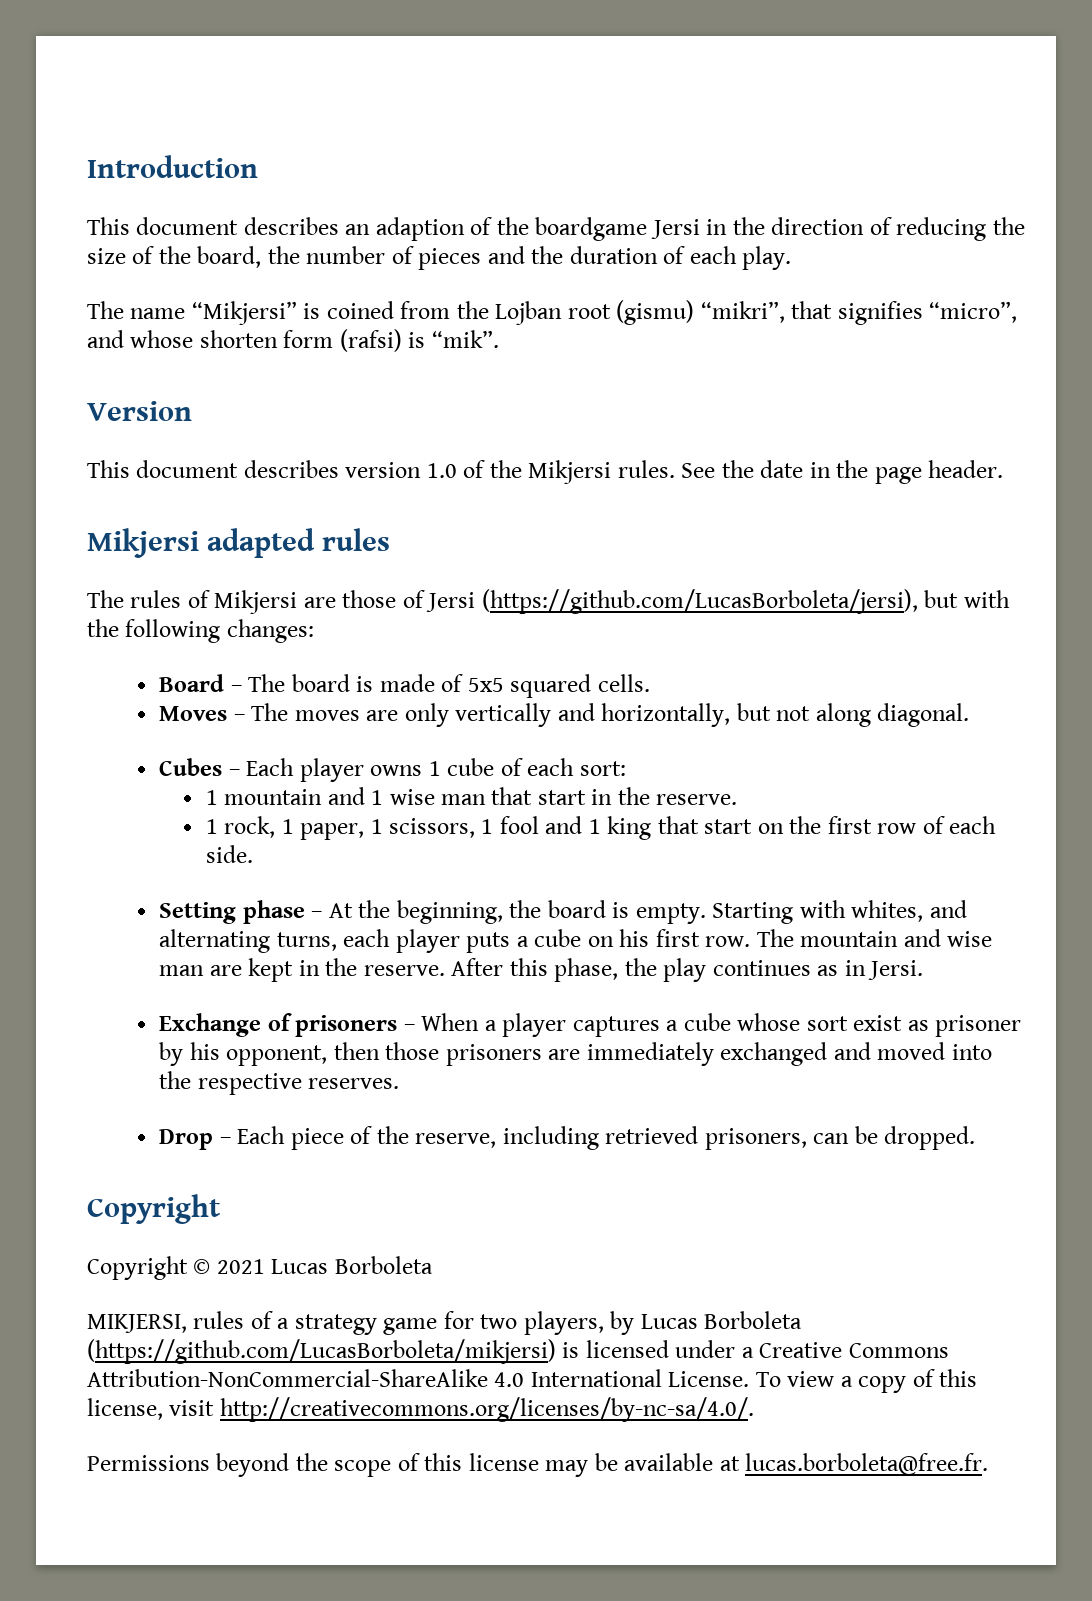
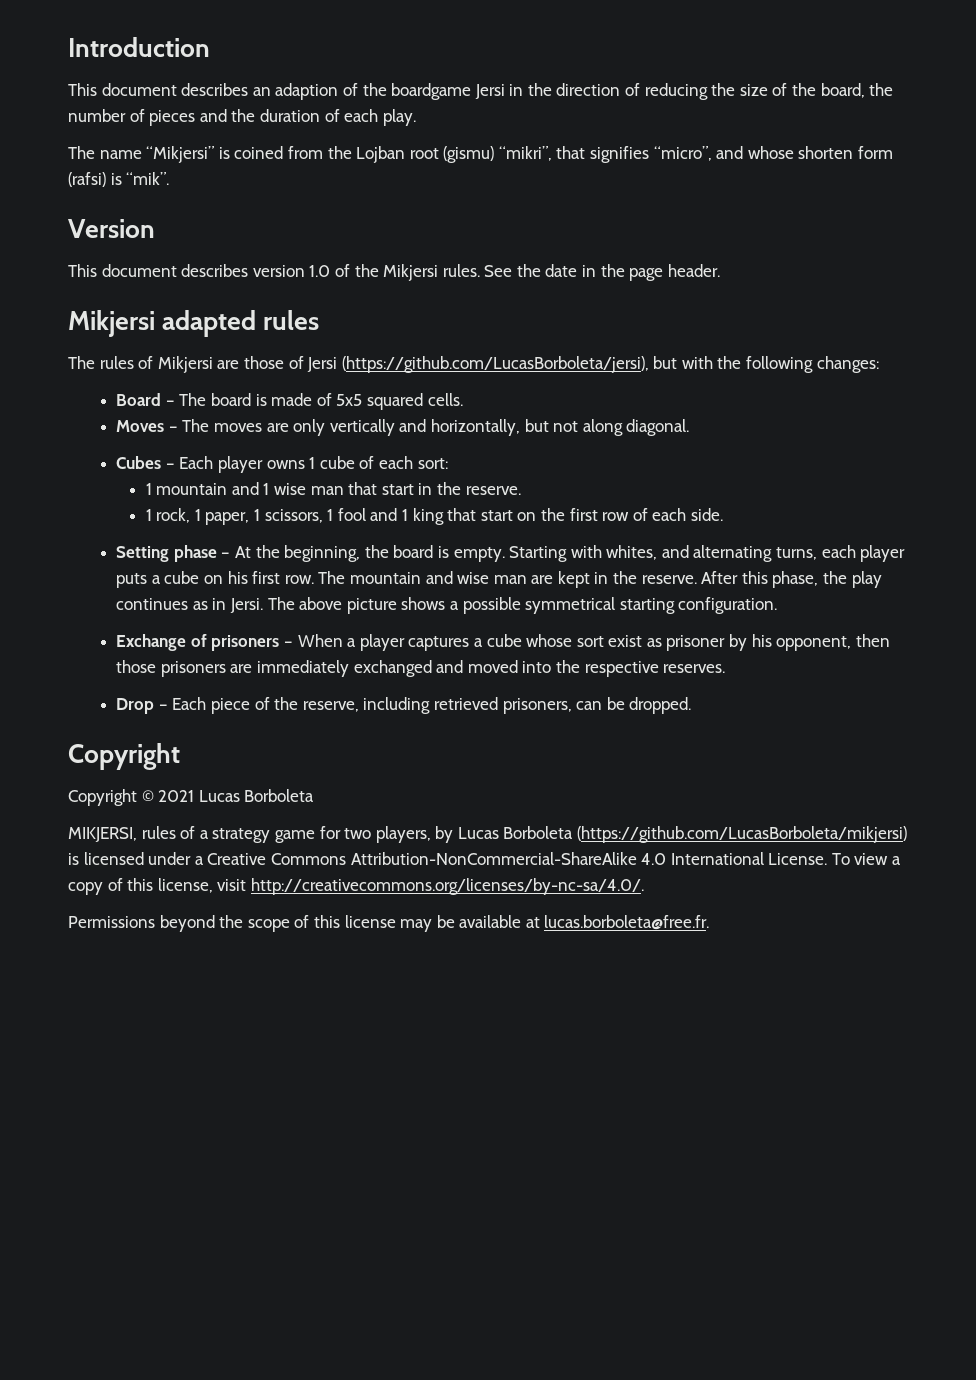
+ The above picture shows a possible symmetrical starting configuration.

